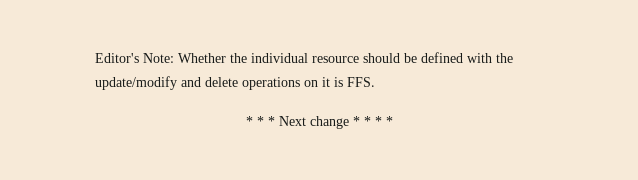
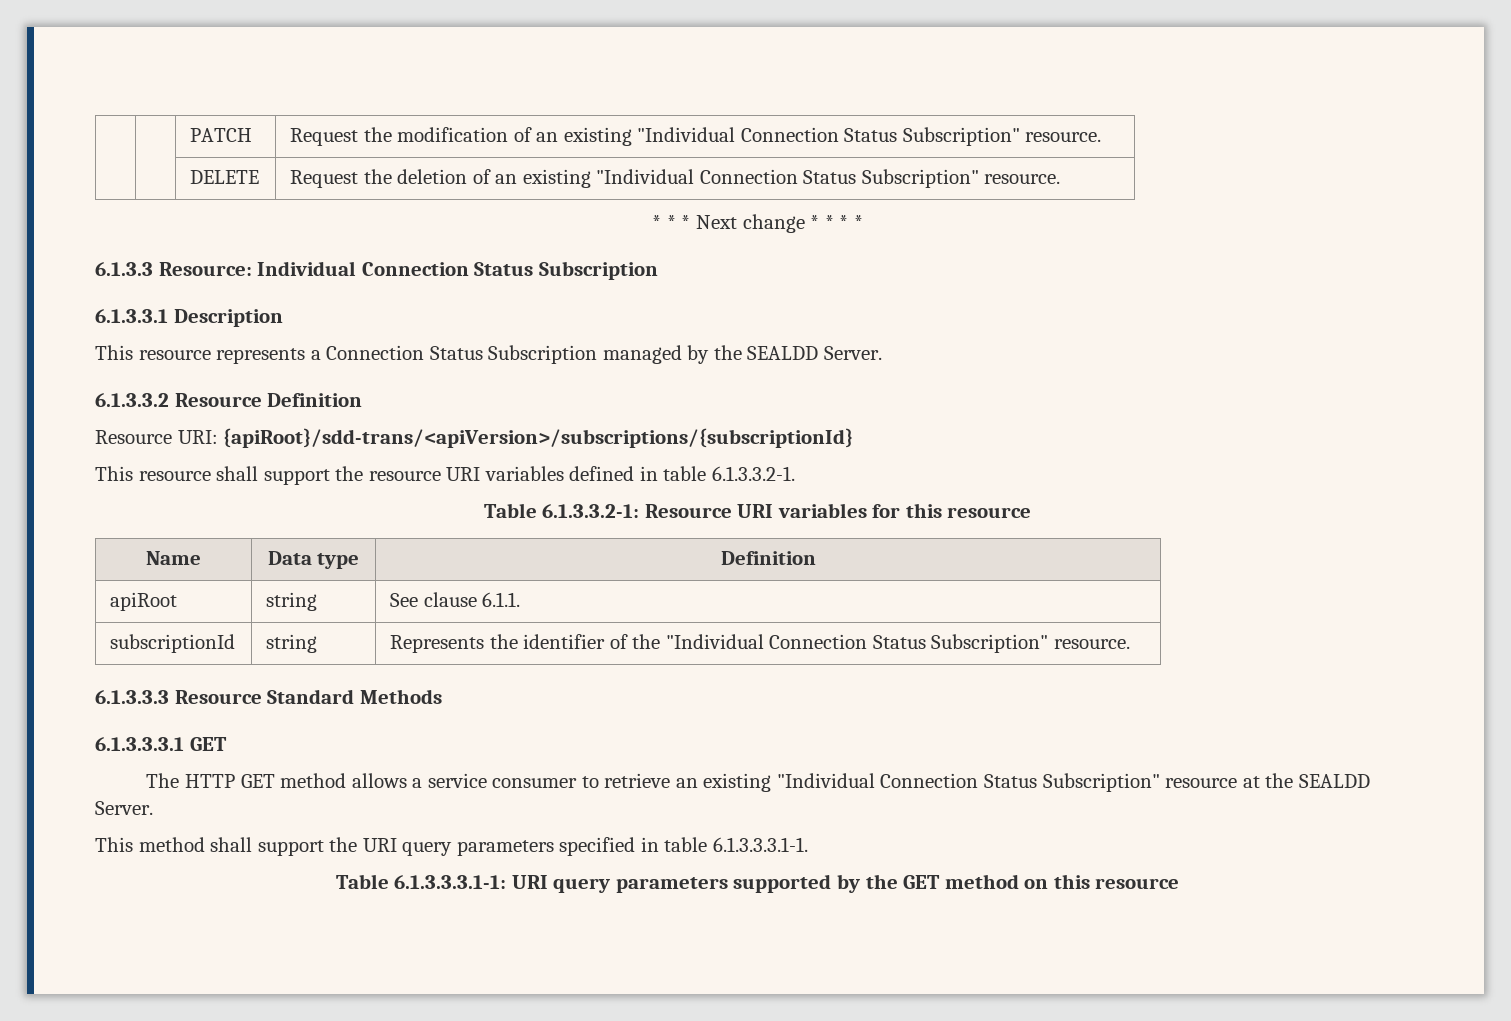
- Editor's Note: Whether the individual resource should be defined with the update/modify and delete operations on it is FFS.
+ | | PATCH | Request the modification of an existing "Individual Connection Status Subscription" resource.
+ | | DELETE | Request the deletion of an existing "Individual Connection Status Subscription" resource.
+ 6.1.3.3 Resource: Individual Connection Status Subscription
+ 6.1.3.3.1 Description
+ This resource represents a Connection Status Subscription managed by the SEALDD Server.
+ 6.1.3.3.2 Resource Definition
+ Resource URI: {apiRoot}/sdd-trans/<apiVersion>/subscriptions/{subscriptionId}
+ This resource shall support the resource URI variables defined in table 6.1.3.3.2-1.
+ Table 6.1.3.3.2-1: Resource URI variables for this resource
+ Name | Data type | Definition
+ apiRoot | string | See clause 6.1.1.
+ subscriptionId | string | Represents the identifier of the "Individual Connection Status Subscription" resource.
+ 6.1.3.3.3 Resource Standard Methods
+ 6.1.3.3.3.1 GET
+ The HTTP GET method allows a service consumer to retrieve an existing "Individual Connection Status Subscription" resource at the SEALDD Server.
+ This method shall support the URI query parameters specified in table 6.1.3.3.3.1-1.
+ Table 6.1.3.3.3.1-1: URI query parameters supported by the GET method on this resource

